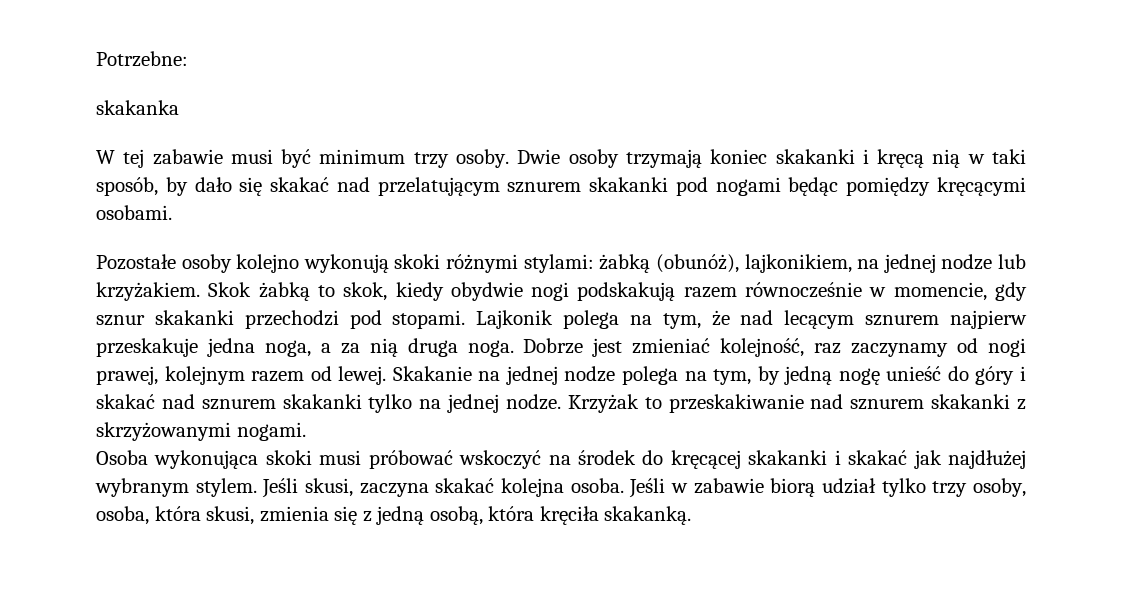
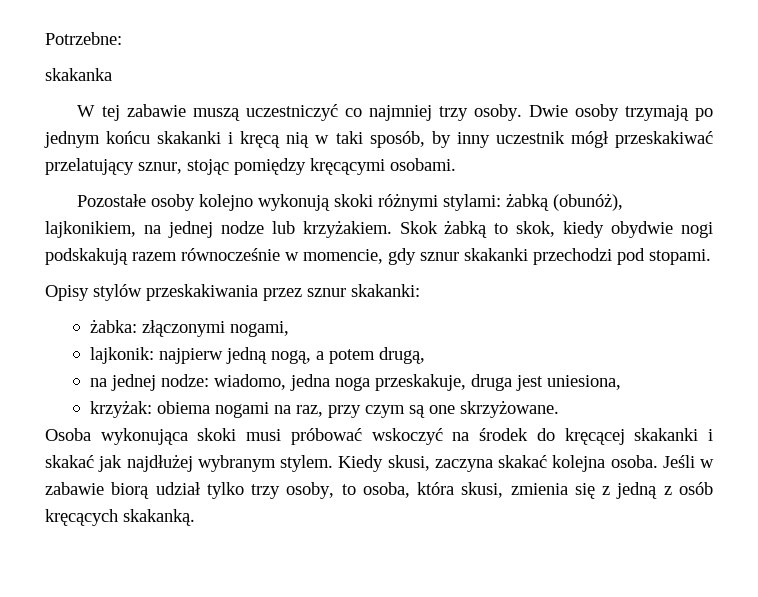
- W tej zabawie musi być minimum trzy osoby.
+ W tej zabawie muszą uczestniczyć co najmniej trzy osoby.
- Dwie osoby trzymają koniec skakanki i kręcą nią w taki sposób, by dało się skakać nad przelatującym sznurem skakanki pod nogami będąc pomiędzy kręcącymi osobami.
+ Dwie osoby trzymają po jednym końcu skakanki i kręcą nią w taki sposób, by inny uczestnik mógł przeskakiwać przelatujący sznur, stojąc pomiędzy kręcącymi osobami.
- Skok żabką to skok, kiedy obydwie nogi podskakują razem równocześnie w momencie, gdy sznur skakanki przechodzi pod stopami. Lajkonik polega na tym, że nad lecącym sznurem najpierw przeskakuje jedna noga, a za nią druga noga. Dobrze jest zmieniać kolejność, raz zaczynamy od nogi prawej, kolejnym razem od lewej. Skakanie na jednej nodze polega na tym, by jedną nogę unieść do góry i skakać nad sznurem skakanki tylko na jednej nodze. Krzyżak to przeskakiwanie nad sznurem skakanki z skrzyżowanymi nogami.
+ Skok żabką to skok, kiedy obydwie nogi podskakują razem równocześnie w momencie, gdy sznur skakanki przechodzi pod stopami.
+ Opisy stylów przeskakiwania przez sznur skakanki:
+ żabka: złączonymi nogami,
+ lajkonik: najpierw jedną nogą, a potem drugą,
+ na jednej nodze: wiadomo, jedna noga przeskakuje, druga jest uniesiona,
+ krzyżak: obiema nogami na raz, przy czym są one skrzyżowane.
- Jeśli skusi, zaczyna skakać kolejna osoba.
+ Kiedy skusi, zaczyna skakać kolejna osoba.
- Jeśli w zabawie biorą udział tylko trzy osoby, osoba, która skusi, zmienia się z jedną osobą, która kręciła skakanką.
+ Jeśli w zabawie biorą udział tylko trzy osoby, to osoba, która skusi, zmienia się z jedną z osób kręcących skakanką.

